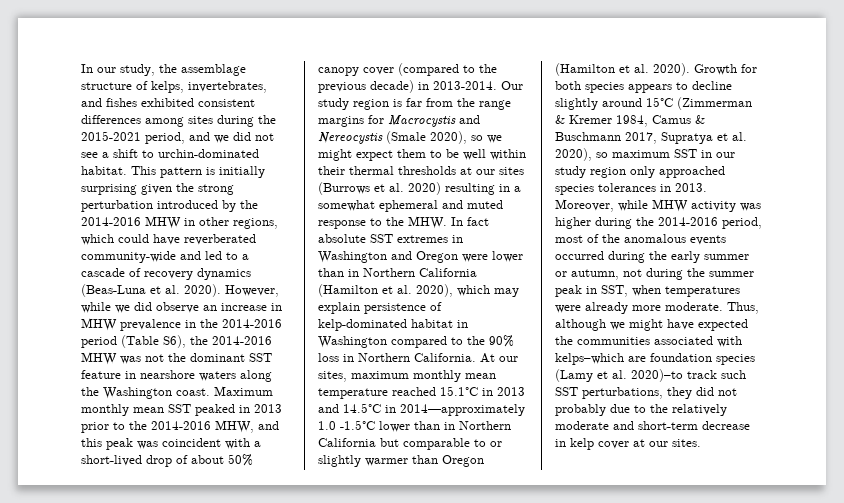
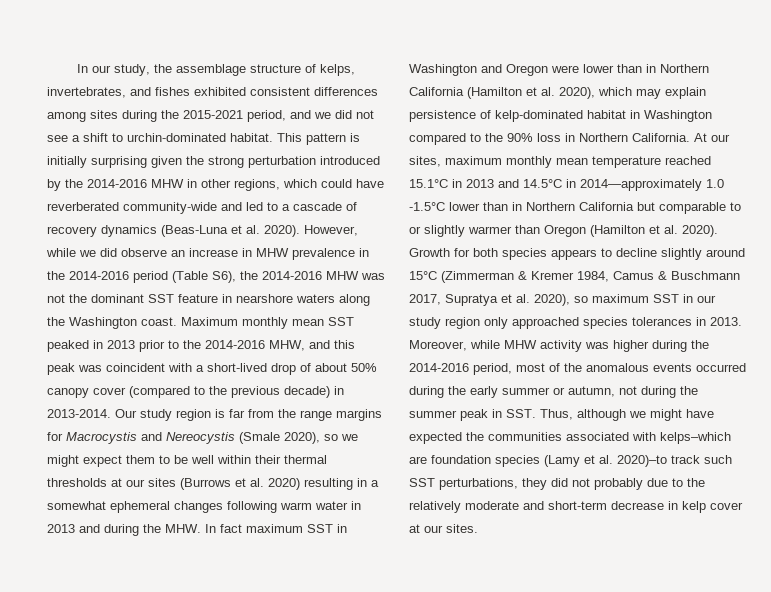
- Our study region is far from the range margins for Macrocystis and Nereocystis (Smale 2020), so we might expect them to be well within their thermal thresholds at our sites (Burrows et al. 2020) resulting in a somewhat ephemeral and muted response to the MHW. In fact absolute SST extremes in Washington and Oregon were lower than in Northern California (Hamilton et al. 2020), which may explain persistence of kelp-dominated habitat in Washington compared to the 90% loss in Northern California.
+ Our study region is far from the range margins for Macrocystis and Nereocystis (Smale 2020), so we might expect them to be well within their thermal thresholds at our sites (Burrows et al. 2020) resulting in a somewhat ephemeral changes following warm water in 2013 and during the MHW. In fact maximum SST in Washington and Oregon were lower than in Northern California (Hamilton et al. 2020), which may explain persistence of kelp-dominated habitat in Washington compared to the 90% loss in Northern California.
- Moreover, while MHW activity was higher during the 2014-2016 period, most of the anomalous events occurred during the early summer or autumn, not during the summer peak in SST, when temperatures were already more moderate. Thus, although we might have expected the communities associated with kelps–which are foundation species (Lamy et al. 2020)–to track such SST perturbations, they did not probably due to the relatively moderate and short-term decrease in kelp cover at our sites.
+ Moreover, while MHW activity was higher during the 2014-2016 period, most of the anomalous events occurred during the early summer or autumn, not during the summer peak in SST. Thus, although we might have expected the communities associated with kelps–which are foundation species (Lamy et al. 2020)–to track such SST perturbations, they did not probably due to the relatively moderate and short-term decrease in kelp cover at our sites.

